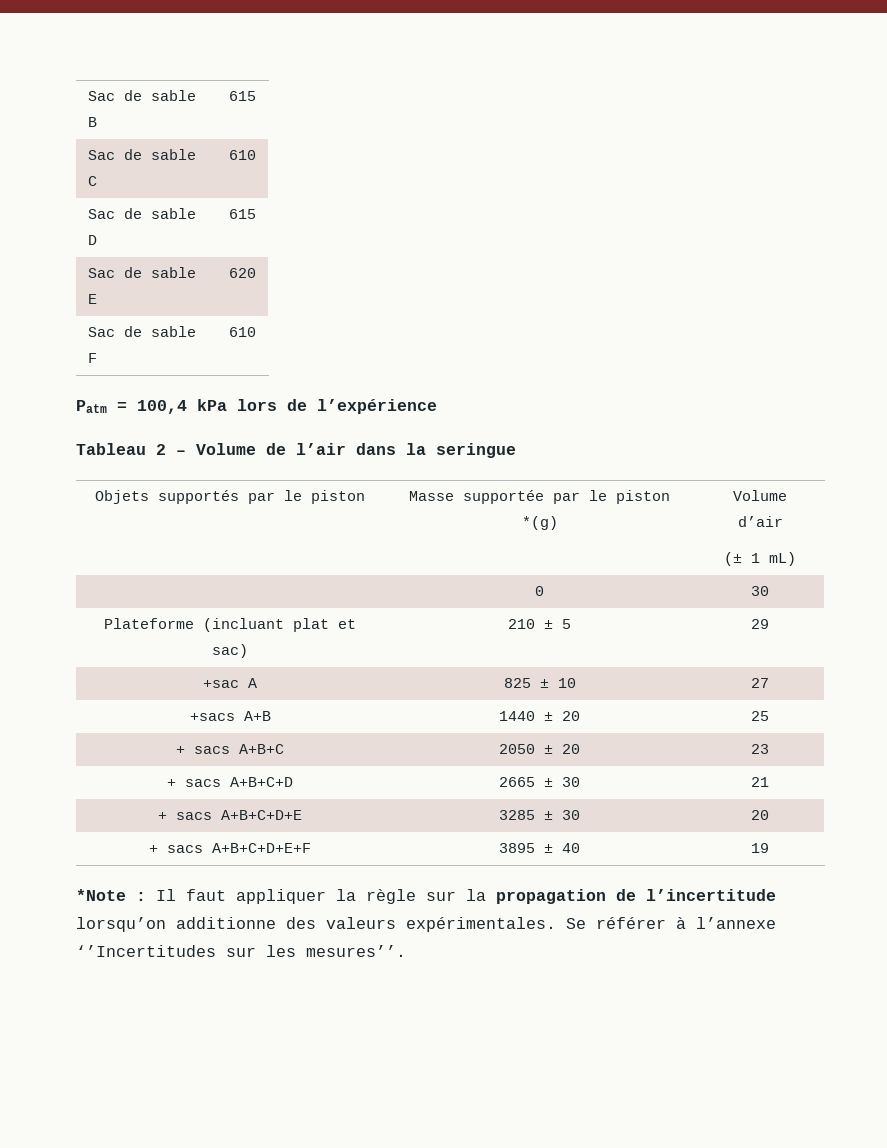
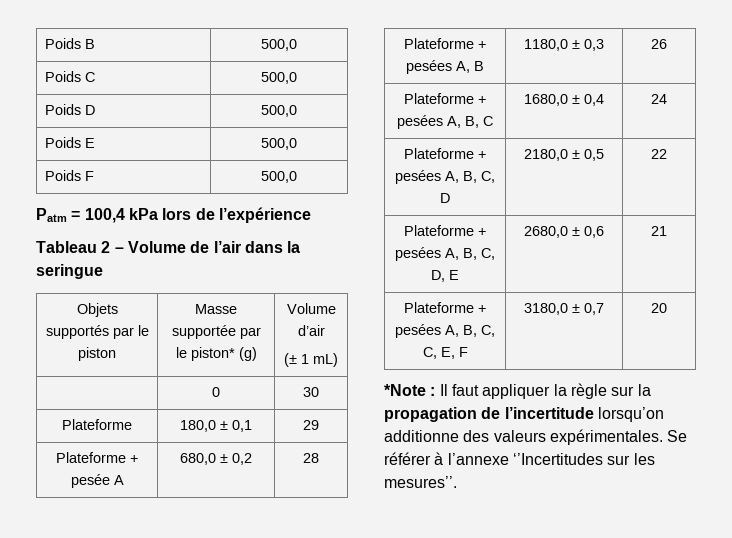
- Sac de sable B | 615
- Sac de sable C | 610
- Sac de sable D | 615
- Sac de sable E | 620
- Sac de sable F | 610
+ Poids B | 500,0
+ Poids C | 500,0
+ Poids D | 500,0
+ Poids E | 500,0
+ Poids F | 500,0
- Objets supportés par le piston | Masse supportée par le piston *(g) | Volume d’air
+ Objets supportés par le piston | Masse supportée par le piston* (g) | Volume d’air
- Plateforme (incluant plat et sac) | 210 ± 5 | 29
- +sac A | 825 ± 10 | 27
- +sacs A+B | 1440 ± 20 | 25
- + sacs A+B+C | 2050 ± 20 | 23
- + sacs A+B+C+D | 2665 ± 30 | 21
- + sacs A+B+C+D+E | 3285 ± 30 | 20
- + sacs A+B+C+D+E+F | 3895 ± 40 | 19
+ Plateforme | 180,0 ± 0,1 | 29
+ Plateforme + pesée A | 680,0 ± 0,2 | 28
+ Plateforme + pesées A, B | 1180,0 ± 0,3 | 26
+ Plateforme + pesées A, B, C | 1680,0 ± 0,4 | 24
+ Plateforme + pesées A, B, C, D | 2180,0 ± 0,5 | 22
+ Plateforme + pesées A, B, C, D, E | 2680,0 ± 0,6 | 21
+ Plateforme + pesées A, B, C, C, E, F | 3180,0 ± 0,7 | 20

